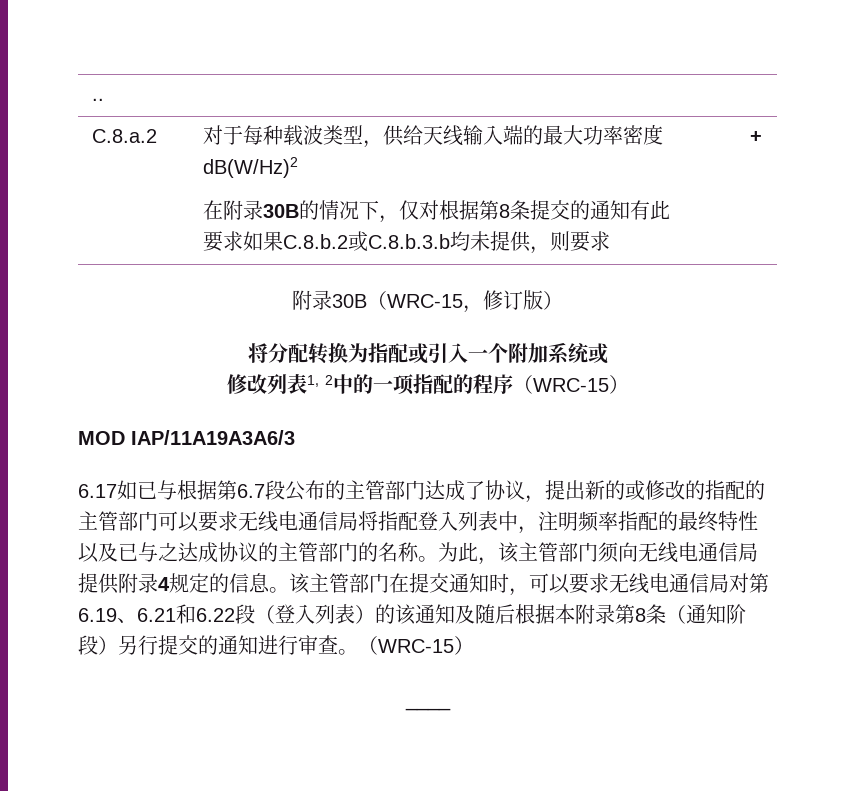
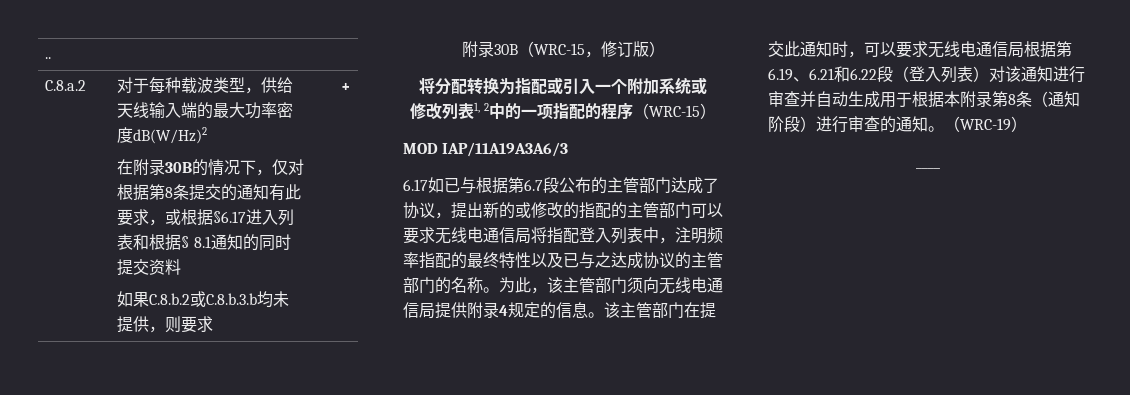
- 在附录30B的情况下，仅对根据第8条提交的通知有此要求如果C.8.b.2或C.8.b.3.b均未提供，则要求
+ 在附录30B的情况下，仅对根据第8条提交的通知有此要求，或根据§6.17进入列表和根据§ 8.1通知的同时提交资料
+ 如果C.8.b.2或C.8.b.3.b均未提供，则要求
- 该主管部门在提交通知时，可以要求无线电通信局对第6.19、6.21和6.22段（登入列表）的该通知及随后根据本附录第8条（通知阶段）另行提交的通知进行审查。（WRC-15）
+ 该主管部门在提交此通知时，可以要求无线电通信局根据第6.19、6.21和6.22段（登入列表）对该通知进行审查并自动生成用于根据本附录第8条（通知阶段）进行审查的通知。（WRC-19）

